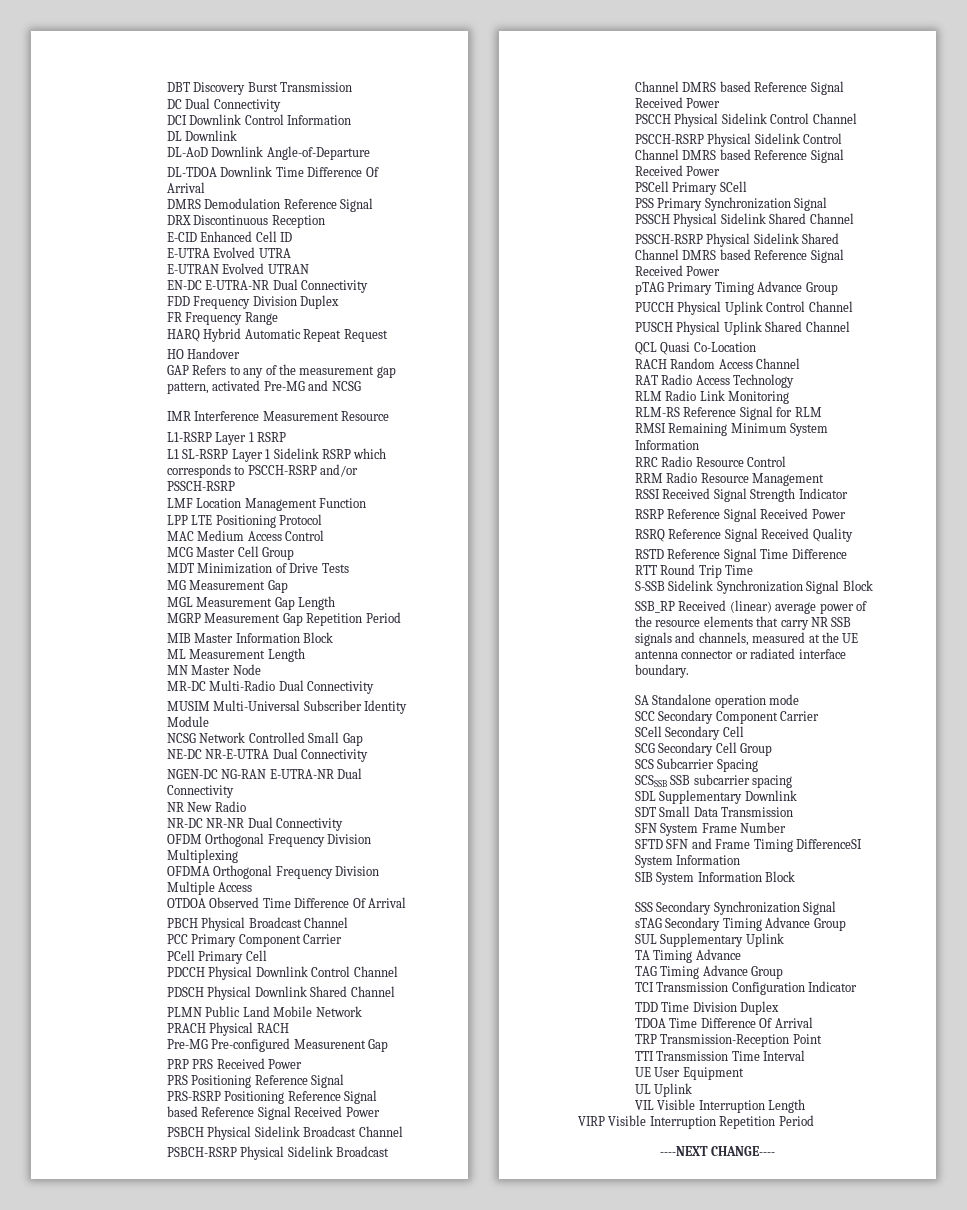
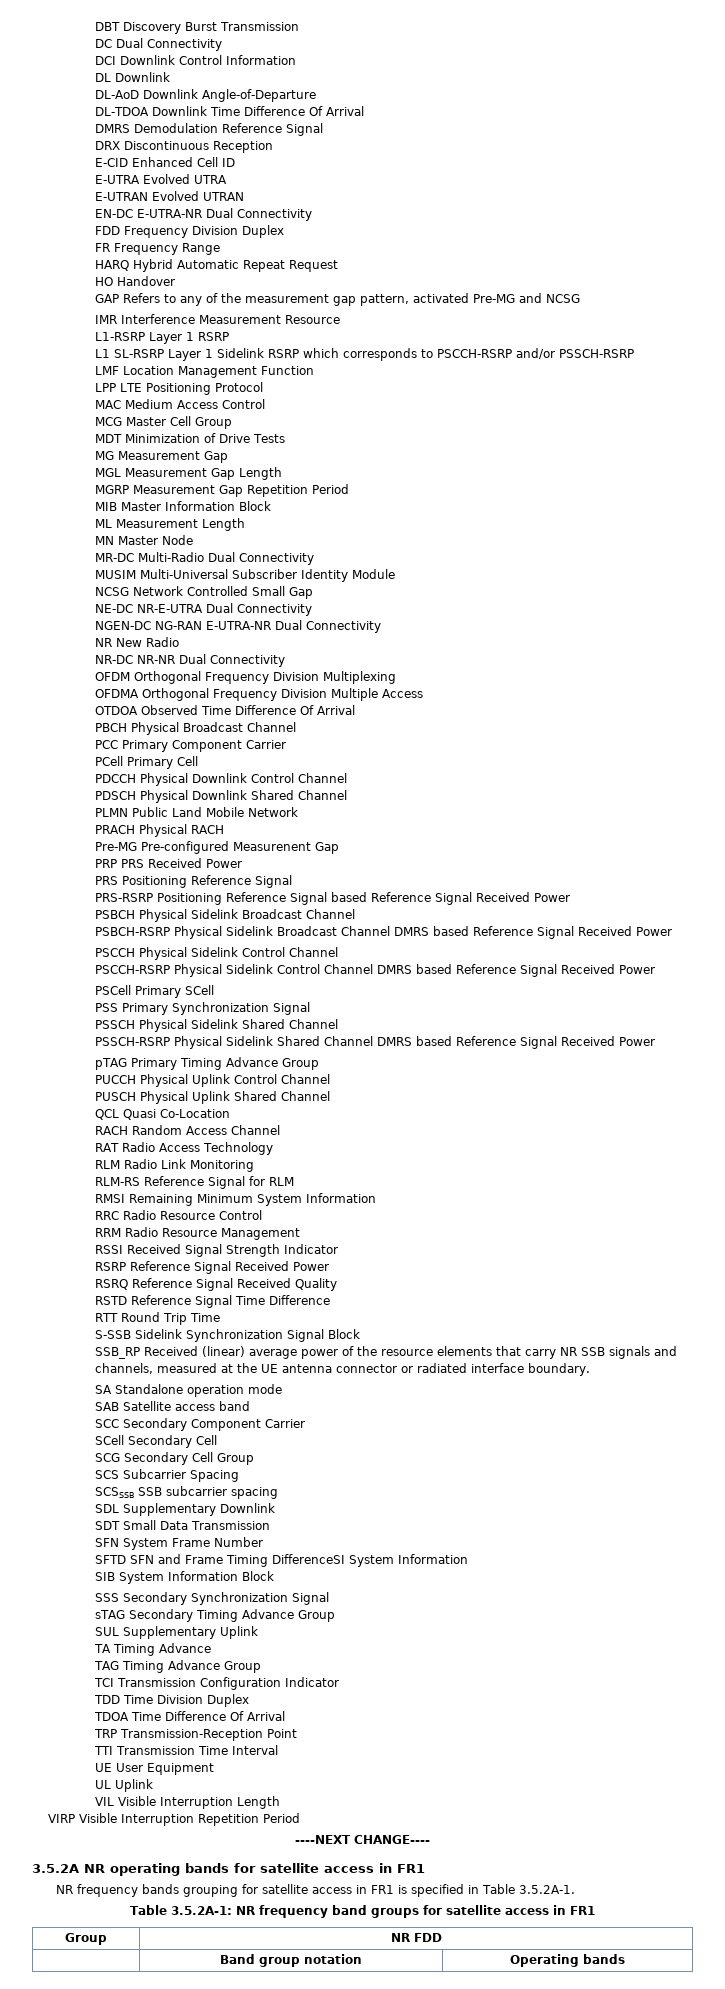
+ SAB Satellite access band
+ 3.5.2A NR operating bands for satellite access in FR1
+ NR frequency bands grouping for satellite access in FR1 is specified in Table 3.5.2A-1.
+ Table 3.5.2A-1: NR frequency band groups for satellite access in FR1
+ Group | NR FDD
+ | Band group notation | Operating bands

